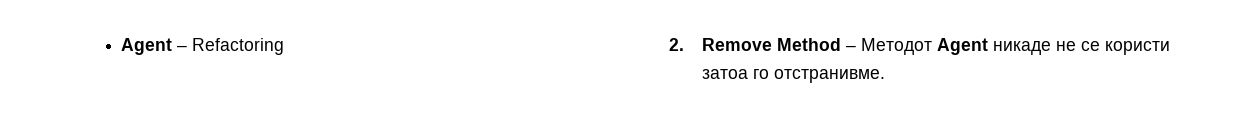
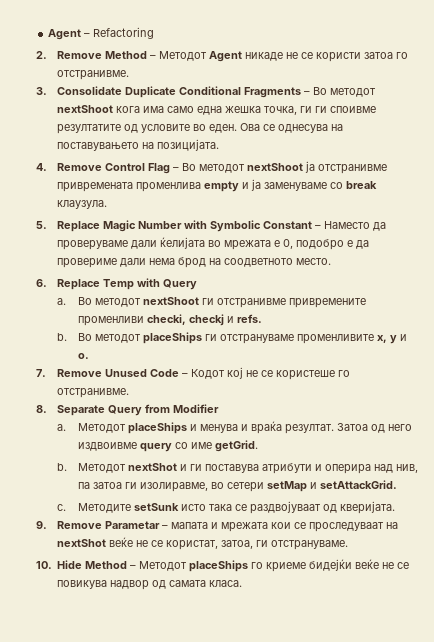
+ 3. Consolidate Duplicate Conditional Fragments – Во методот nextShoot кога има само една жешка точка, ги ги споивме резултатите од условите во еден. Ова се однесува на поставувањето на позицијата.
+ 4. Remove Control Flag – Во методот nextShoot ја отстранивме привремената променлива empty и ја заменуваме со break клаузула.
+ 5. Replace Magic Number with Symbolic Constant – Наместо да проверуваме дали ќелијата во мрежата е 0, подобро е да провериме дали нема брод на соодветното место.
+ 6. Replace Temp with Query
+ a. Во методот nextShoot ги отстранивме привремените променливи checki, checkj и refs.
+ b. Во методот placeShips ги отстрануваме променливите x, y и o.
+ 7. Remove Unused Code – Кодот кој не се користеше го отстранивме.
+ 8. Separate Query from Modifier
+ a. Методот placeShips и менува и враќа резултат. Затоа од него издвоивме query со име getGrid.
+ b. Методот nextShot и ги поставува атрибути и оперира над нив, па затоа ги изолиравме, во сетери setMap и setAttackGrid.
+ c. Методите setSunk исто така се раздвојуваат од кверијата.
+ 9. Remove Parametar – мапата и мрежата кои се проследуваат на nextShot веќе не се користат, затоа, ги отстрануваме.
+ 10. Hide Method – Методот placeShips го криеме бидејќи веќе не се повикува надвор од самата класа.

